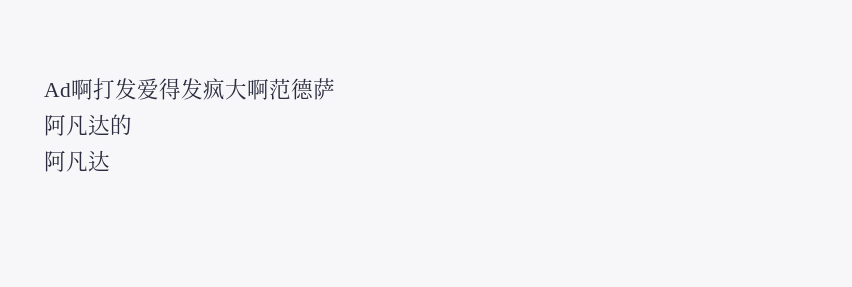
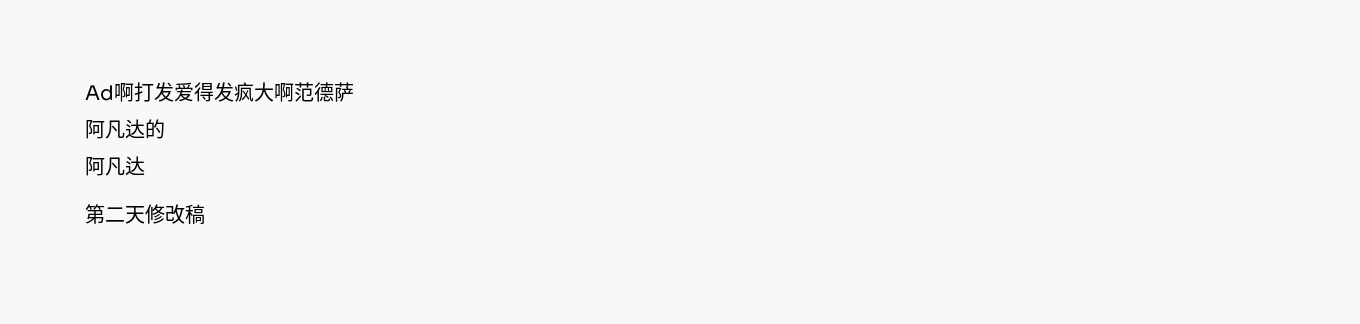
+ 第二天修改稿

